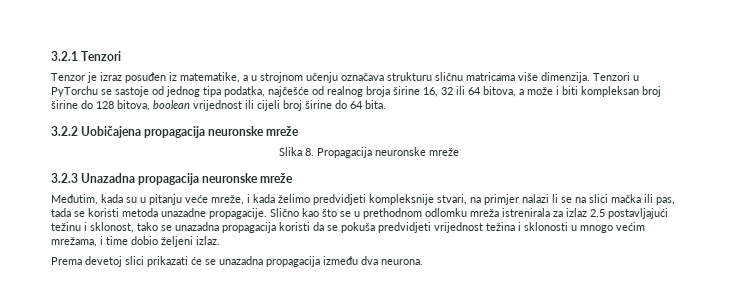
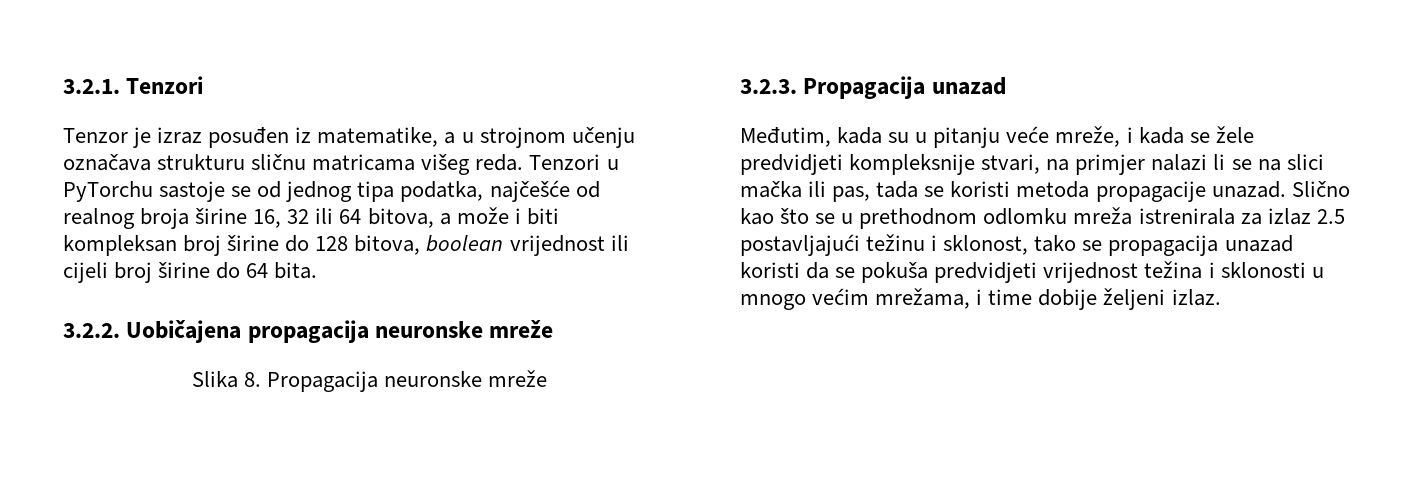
- 3.2.1 Tenzori
+ 3.2.1. Tenzori
- Tenzor je izraz posuđen iz matematike, a u strojnom učenju označava strukturu sličnu matricama više dimenzija.
+ Tenzor je izraz posuđen iz matematike, a u strojnom učenju označava strukturu sličnu matricama višeg reda.
- Tenzori u PyTorchu se sastoje od jednog tipa podatka, najčešće od realnog broja širine 16, 32 ili 64 bitova, a može i biti kompleksan broj širine do 128 bitova, boolean vrijednost ili cijeli broj širine do 64 bita.
+ Tenzori u PyTorchu sastoje se od jednog tipa podatka, najčešće od realnog broja širine 16, 32 ili 64 bitova, a može i biti kompleksan broj širine do 128 bitova, boolean vrijednost ili cijeli broj širine do 64 bita.
- 3.2.2 Uobičajena propagacija neuronske mreže
+ 3.2.2. Uobičajena propagacija neuronske mreže
- 3.2.3 Unazadna propagacija neuronske mreže
+ 3.2.3. Propagacija unazad
- Međutim, kada su u pitanju veće mreže, i kada želimo predvidjeti kompleksnije stvari, na primjer nalazi li se na slici mačka ili pas, tada se koristi metoda unazadne propagacije.
+ Međutim, kada su u pitanju veće mreže, i kada se žele predvidjeti kompleksnije stvari, na primjer nalazi li se na slici mačka ili pas, tada se koristi metoda propagacije unazad.
- Slično kao što se u prethodnom odlomku mreža istrenirala za izlaz 2.5 postavljajući težinu i sklonost, tako se unazadna propagacija koristi da se pokuša predvidjeti vrijednost težina i sklonosti u mnogo većim mrežama, i time dobio željeni izlaz.
+ Slično kao što se u prethodnom odlomku mreža istrenirala za izlaz 2.5 postavljajući težinu i sklonost, tako se propagacija unazad koristi da se pokuša predvidjeti vrijednost težina i sklonosti u mnogo većim mrežama, i time dobije željeni izlaz.
- Prema devetoj slici prikazati će se unazadna propagacija između dva neurona.

